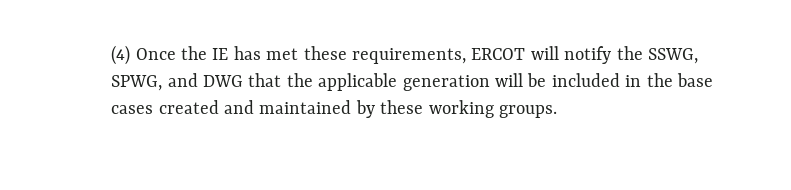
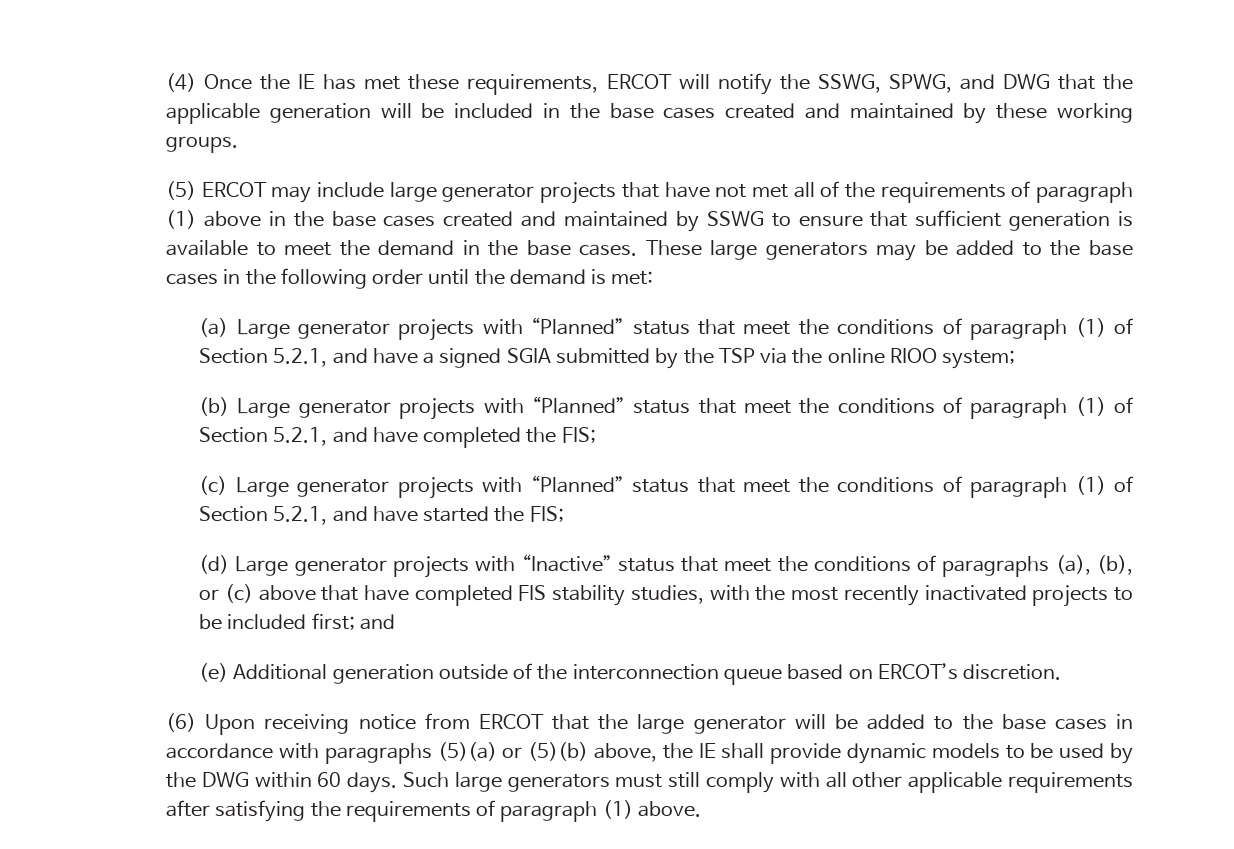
+ (5) ERCOT may include large generator projects that have not met all of the requirements of paragraph (1) above in the base cases created and maintained by SSWG to ensure that sufficient generation is available to meet the demand in the base cases. These large generators may be added to the base cases in the following order until the demand is met:
+ (a) Large generator projects with “Planned” status that meet the conditions of paragraph (1) of Section 5.2.1, and have a signed SGIA submitted by the TSP via the online RIOO system;
+ (b) Large generator projects with “Planned” status that meet the conditions of paragraph (1) of Section 5.2.1, and have completed the FIS;
+ (c) Large generator projects with “Planned” status that meet the conditions of paragraph (1) of Section 5.2.1, and have started the FIS;
+ (d) Large generator projects with “Inactive” status that meet the conditions of paragraphs (a), (b), or (c) above that have completed FIS stability studies, with the most recently inactivated projects to be included first; and
+ (e) Additional generation outside of the interconnection queue based on ERCOT’s discretion.
+ (6) Upon receiving notice from ERCOT that the large generator will be added to the base cases in accordance with paragraphs (5)(a) or (5)(b) above, the IE shall provide dynamic models to be used by the DWG within 60 days. Such large generators must still comply with all other applicable requirements after satisfying the requirements of paragraph (1) above.

